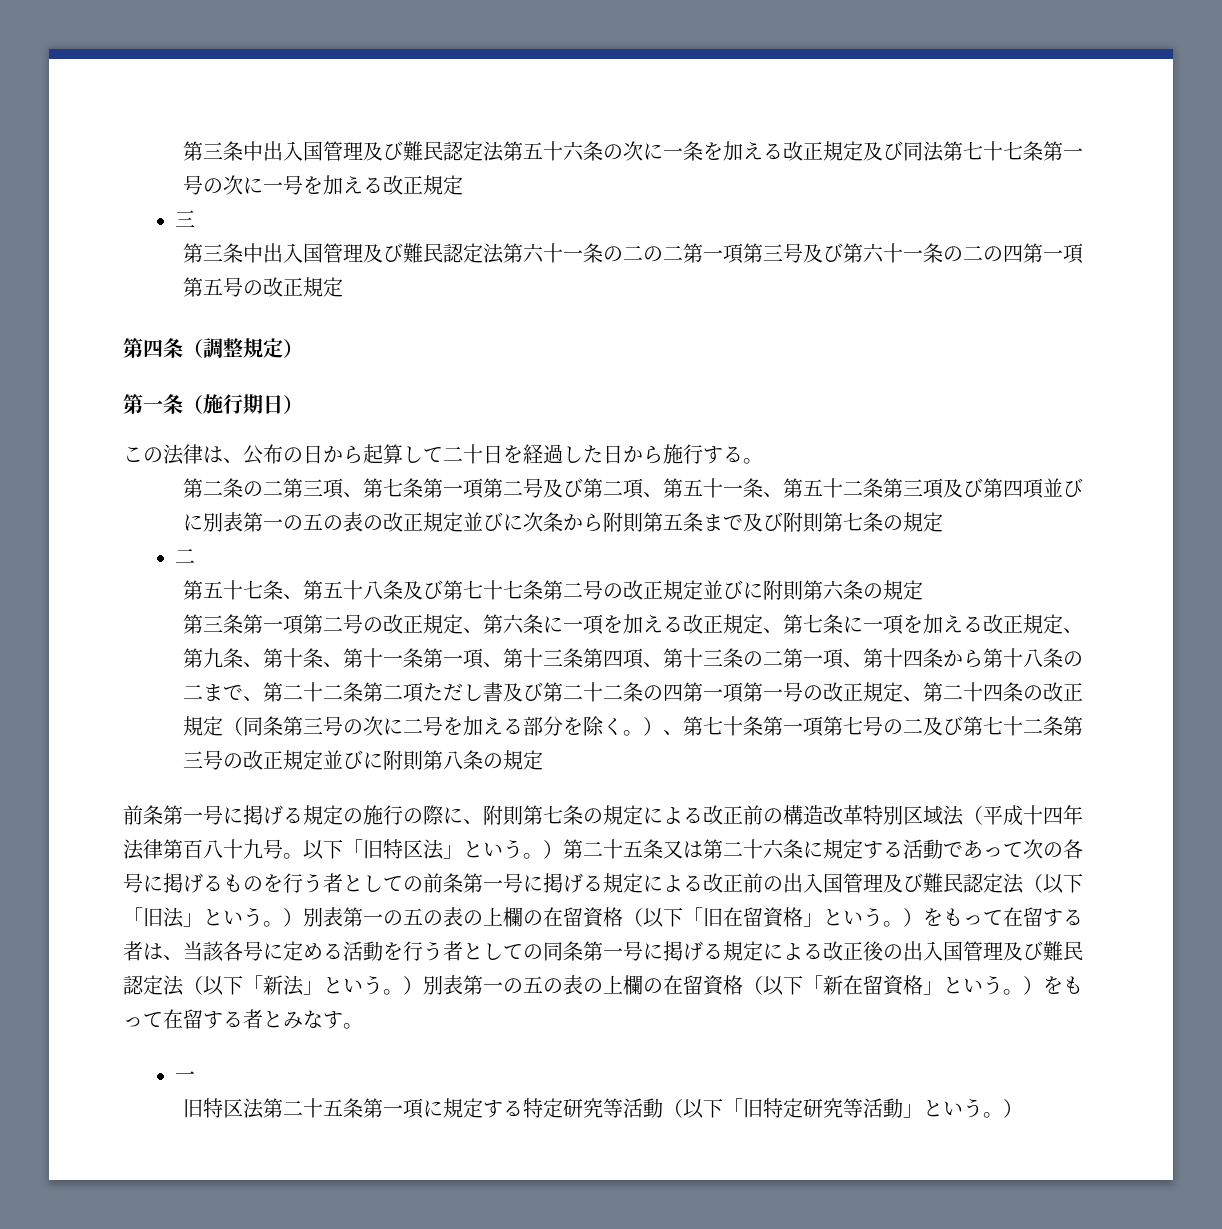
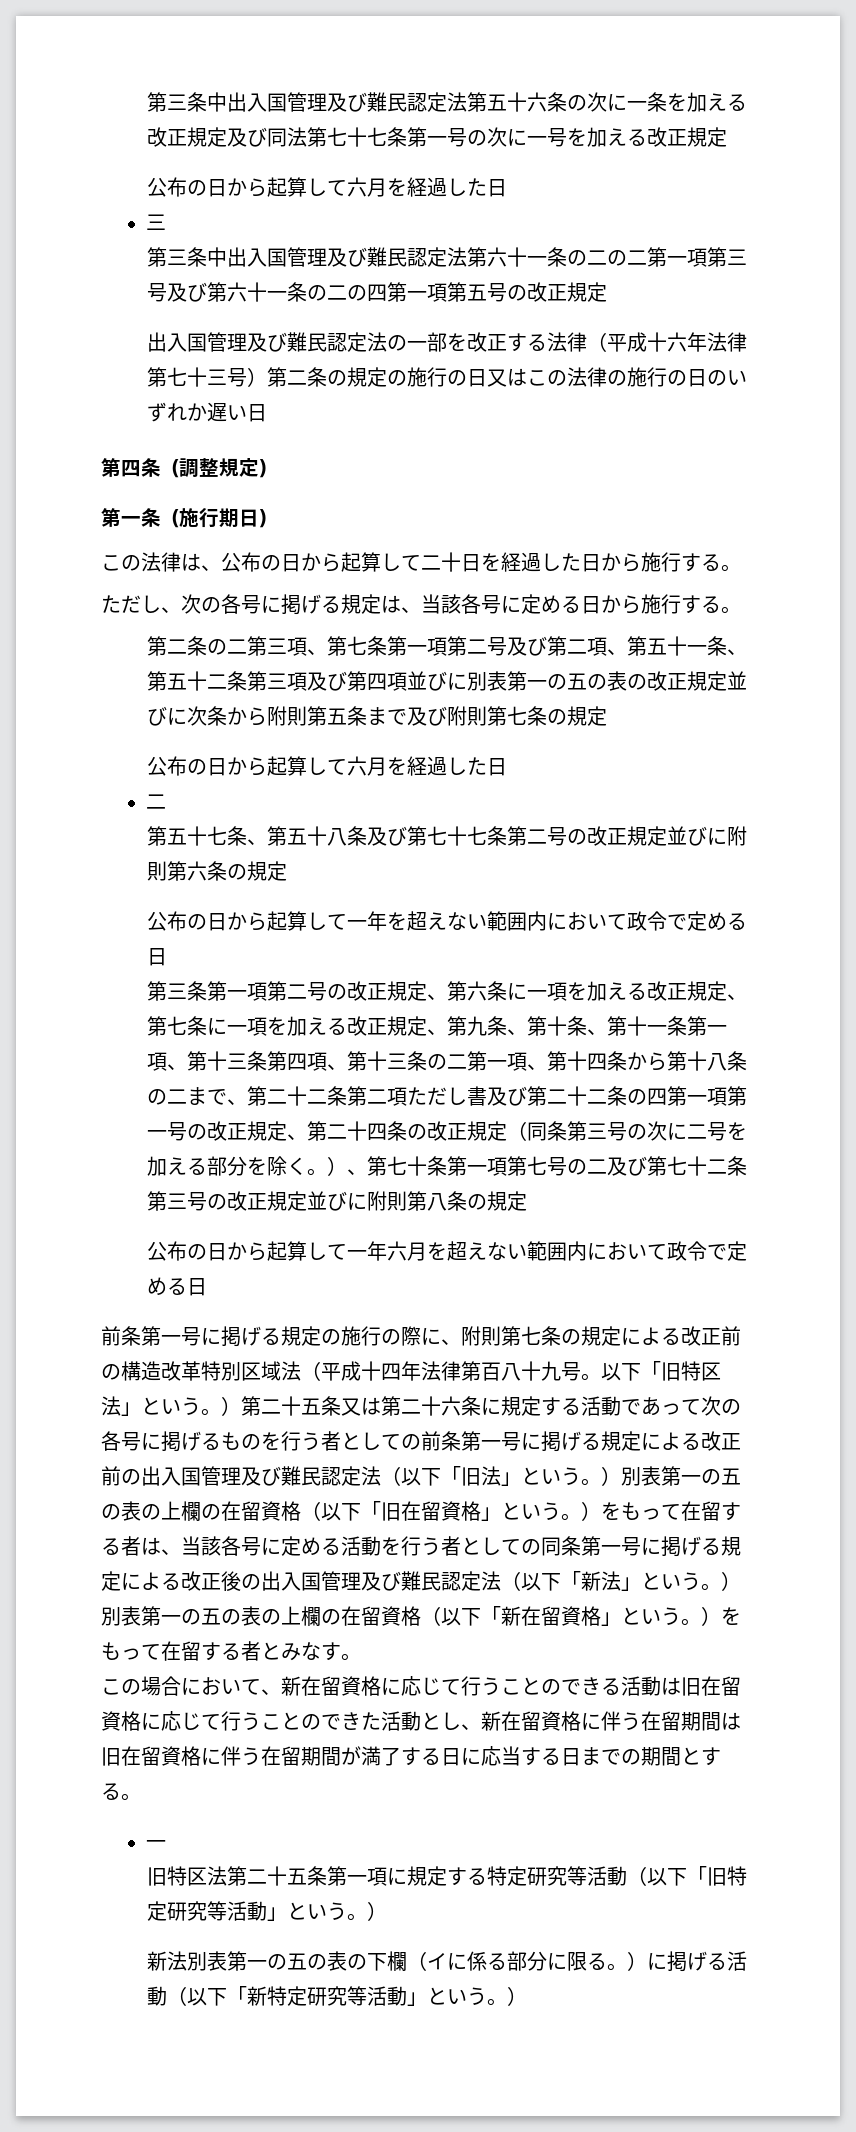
  第三条中出入国管理及び難民認定法第五十六条の次に一条を加える改正規定及び同法第七十七条第一号の次に一号を加える改正規定
+ 公布の日から起算して六月を経過した日
+ 出入国管理及び難民認定法の一部を改正する法律（平成十六年法律第七十三号）第二条の規定の施行の日又はこの法律の施行の日のいずれか遅い日
+ ただし、次の各号に掲げる規定は、当該各号に定める日から施行する。
  第二条の二第三項、第七条第一項第二号及び第二項、第五十一条、第五十二条第三項及び第四項並びに別表第一の五の表の改正規定並びに次条から附則第五条まで及び附則第七条の規定
+ 公布の日から起算して六月を経過した日
+ 公布の日から起算して一年を超えない範囲内において政令で定める日
+ 公布の日から起算して一年六月を超えない範囲内において政令で定める日
+ この場合において、新在留資格に応じて行うことのできる活動は旧在留資格に応じて行うことのできた活動とし、新在留資格に伴う在留期間は旧在留資格に伴う在留期間が満了する日に応当する日までの期間とする。
+ 新法別表第一の五の表の下欄（イに係る部分に限る。）に掲げる活動（以下「新特定研究等活動」という。）

